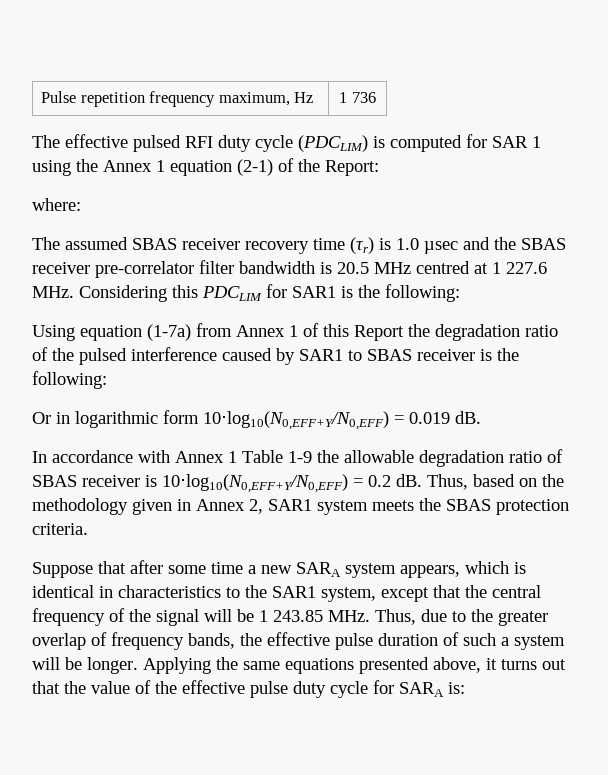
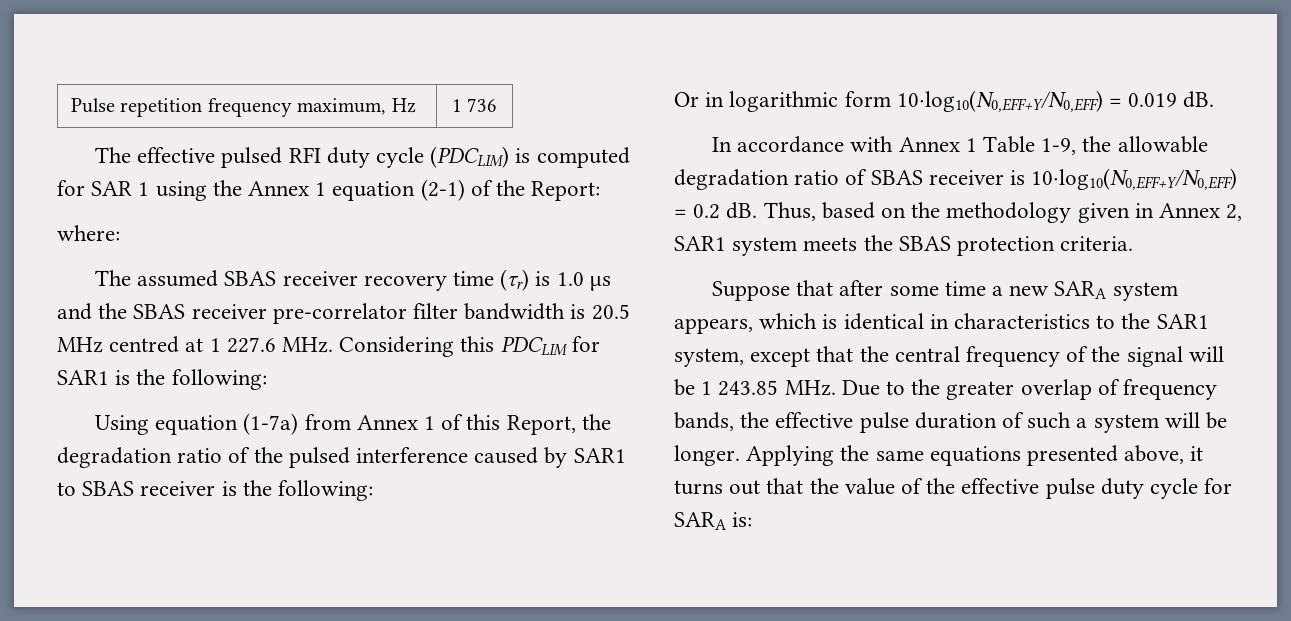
- The assumed SBAS receiver recovery time (τr) is 1.0 µsec and the SBAS receiver pre-correlator filter bandwidth is 20.5 MHz centred at 1 227.6 MHz. Considering this PDCLIM for SAR1 is the following:
+ The assumed SBAS receiver recovery time (τr) is 1.0 µs and the SBAS receiver pre-correlator filter bandwidth is 20.5 MHz centred at 1 227.6 MHz. Considering this PDCLIM for SAR1 is the following:
- Using equation (1-7a) from Annex 1 of this Report the degradation ratio of the pulsed interference caused by SAR1 to SBAS receiver is the following:
+ Using equation (1-7a) from Annex 1 of this Report, the degradation ratio of the pulsed interference caused by SAR1 to SBAS receiver is the following:
- In accordance with Annex 1 Table 1-9 the allowable degradation ratio of SBAS receiver is 10⋅log10(N0,EFF+Y/N0,EFF) = 0.2 dB.
+ In accordance with Annex 1 Table 1-9, the allowable degradation ratio of SBAS receiver is 10⋅log10(N0,EFF+Y/N0,EFF) = 0.2 dB.
- Suppose that after some time a new SARA system appears, which is identical in characteristics to the SAR1 system, except that the central frequency of the signal will be 1 243.85 MHz. Thus, due to the greater overlap of frequency bands, the effective pulse duration of such a system will be longer.
+ Suppose that after some time a new SARA system appears, which is identical in characteristics to the SAR1 system, except that the central frequency of the signal will be 1 243.85 MHz. Due to the greater overlap of frequency bands, the effective pulse duration of such a system will be longer.

